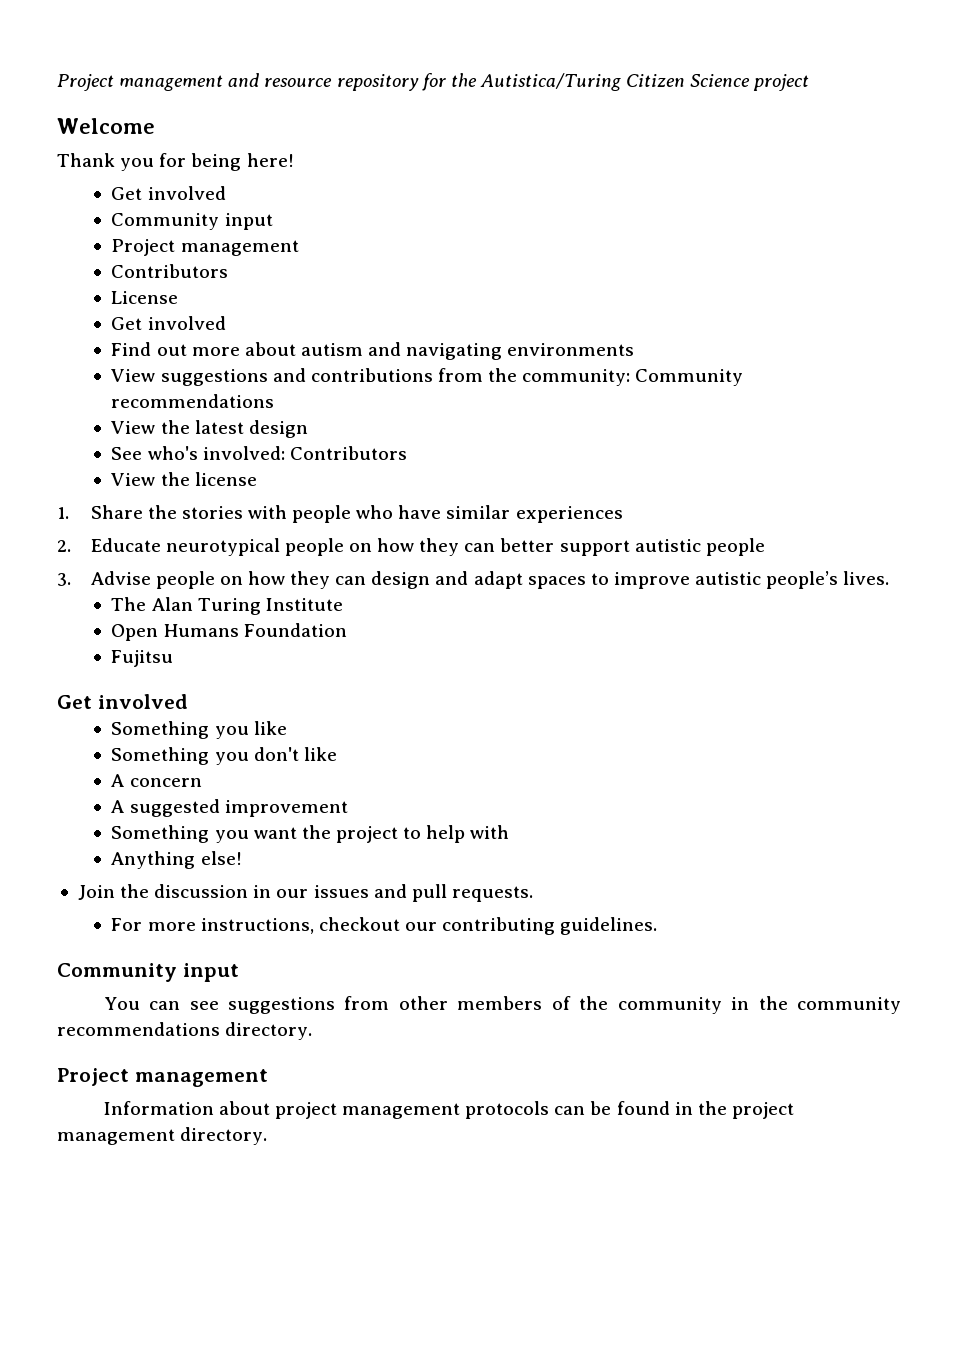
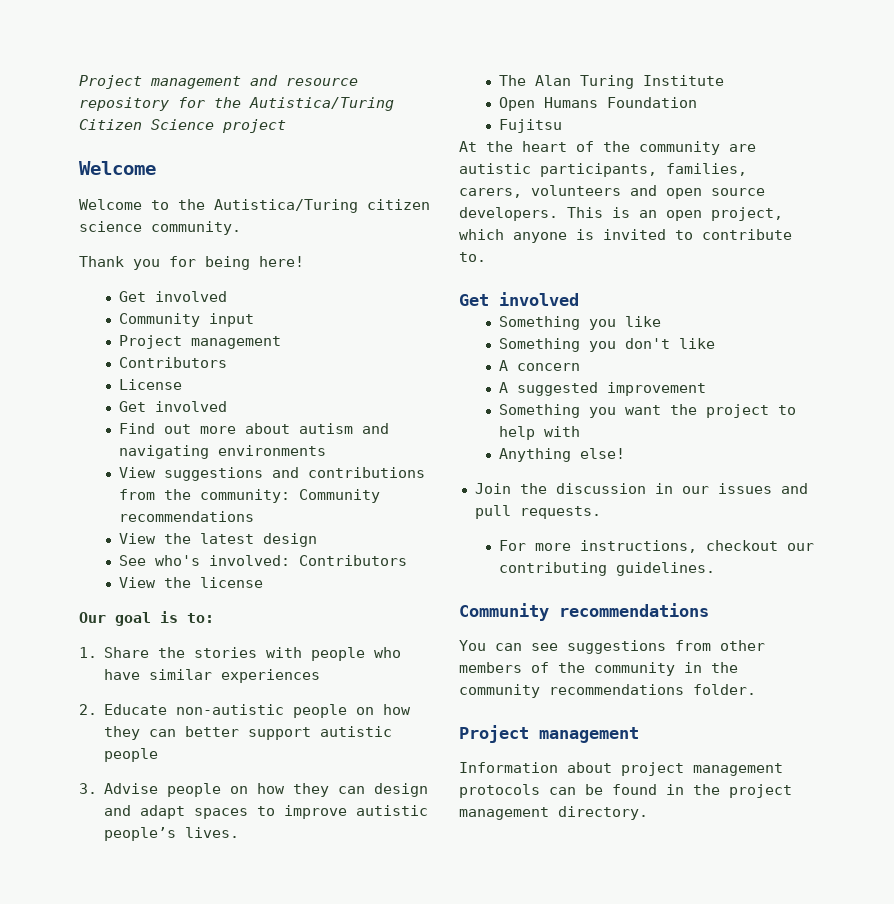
+ Welcome to the Autistica/Turing citizen science community.
+ Our goal is to:
- 2. Educate neurotypical people on how they can better support autistic people
+ 2. Educate non-autistic people on how they can better support autistic people
+ At the heart of the community are autistic participants, families, carers, volunteers and open source developers. This is an open project, which anyone is invited to contribute to.
  For more instructions, checkout our contributing guidelines.
- Community input
+ Community recommendations
- You can see suggestions from other members of the community in the community recommendations directory.
+ You can see suggestions from other members of the community in the community recommendations folder.

